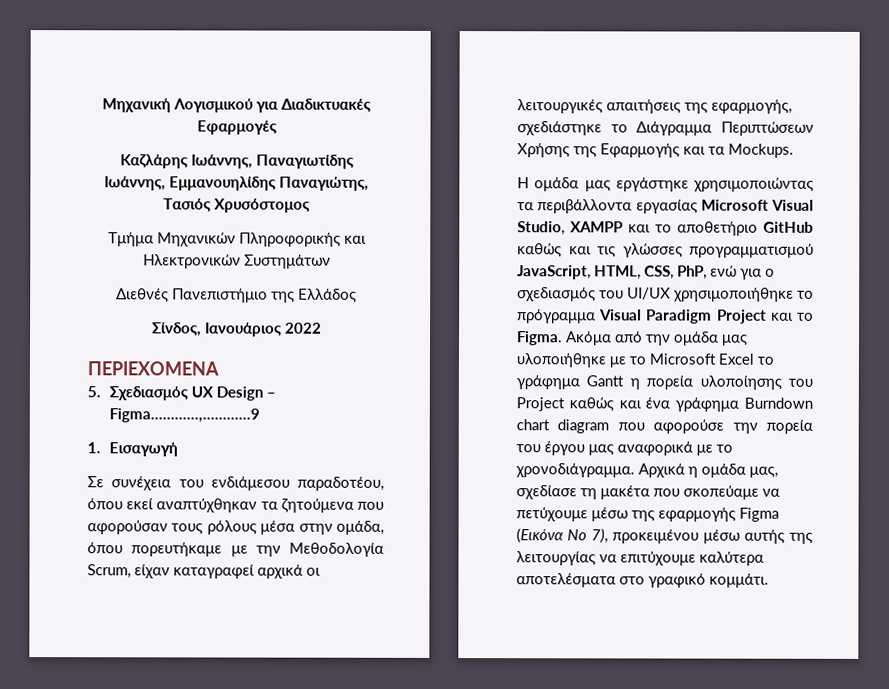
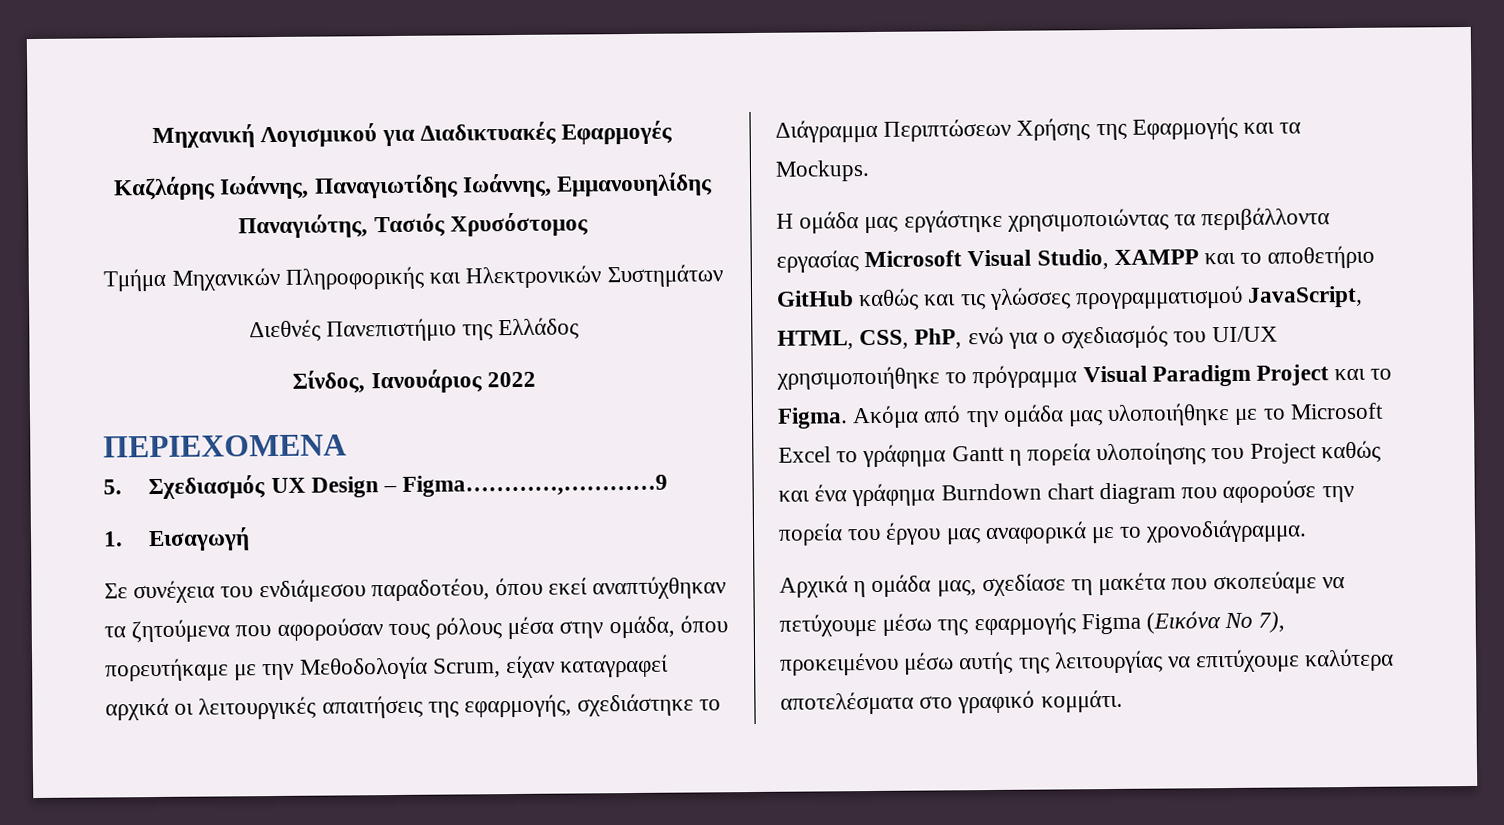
- Ακόμα από την ομάδα μας υλοποιήθηκε με το Microsoft Excel το γράφημα Gantt η πορεία υλοποίησης του Project καθώς και ένα γράφημα Burndown chart diagram που αφορούσε την πορεία του έργου μας αναφορικά με το χρονοδιάγραμμα. Αρχικά η ομάδα μας, σχεδίασε τη μακέτα που σκοπεύαμε να πετύχουμε μέσω της εφαρμογής Figma (Εικόνα Νο 7), προκειμένου μέσω αυτής της λειτουργίας να επιτύχουμε καλύτερα αποτελέσματα στο γραφικό κομμάτι.
+ Ακόμα από την ομάδα μας υλοποιήθηκε με το Microsoft Excel το γράφημα Gantt η πορεία υλοποίησης του Project καθώς και ένα γράφημα Burndown chart diagram που αφορούσε την πορεία του έργου μας αναφορικά με το χρονοδιάγραμμα.
+ Αρχικά η ομάδα μας, σχεδίασε τη μακέτα που σκοπεύαμε να πετύχουμε μέσω της εφαρμογής Figma (Εικόνα Νο 7), προκειμένου μέσω αυτής της λειτουργίας να επιτύχουμε καλύτερα αποτελέσματα στο γραφικό κομμάτι.

